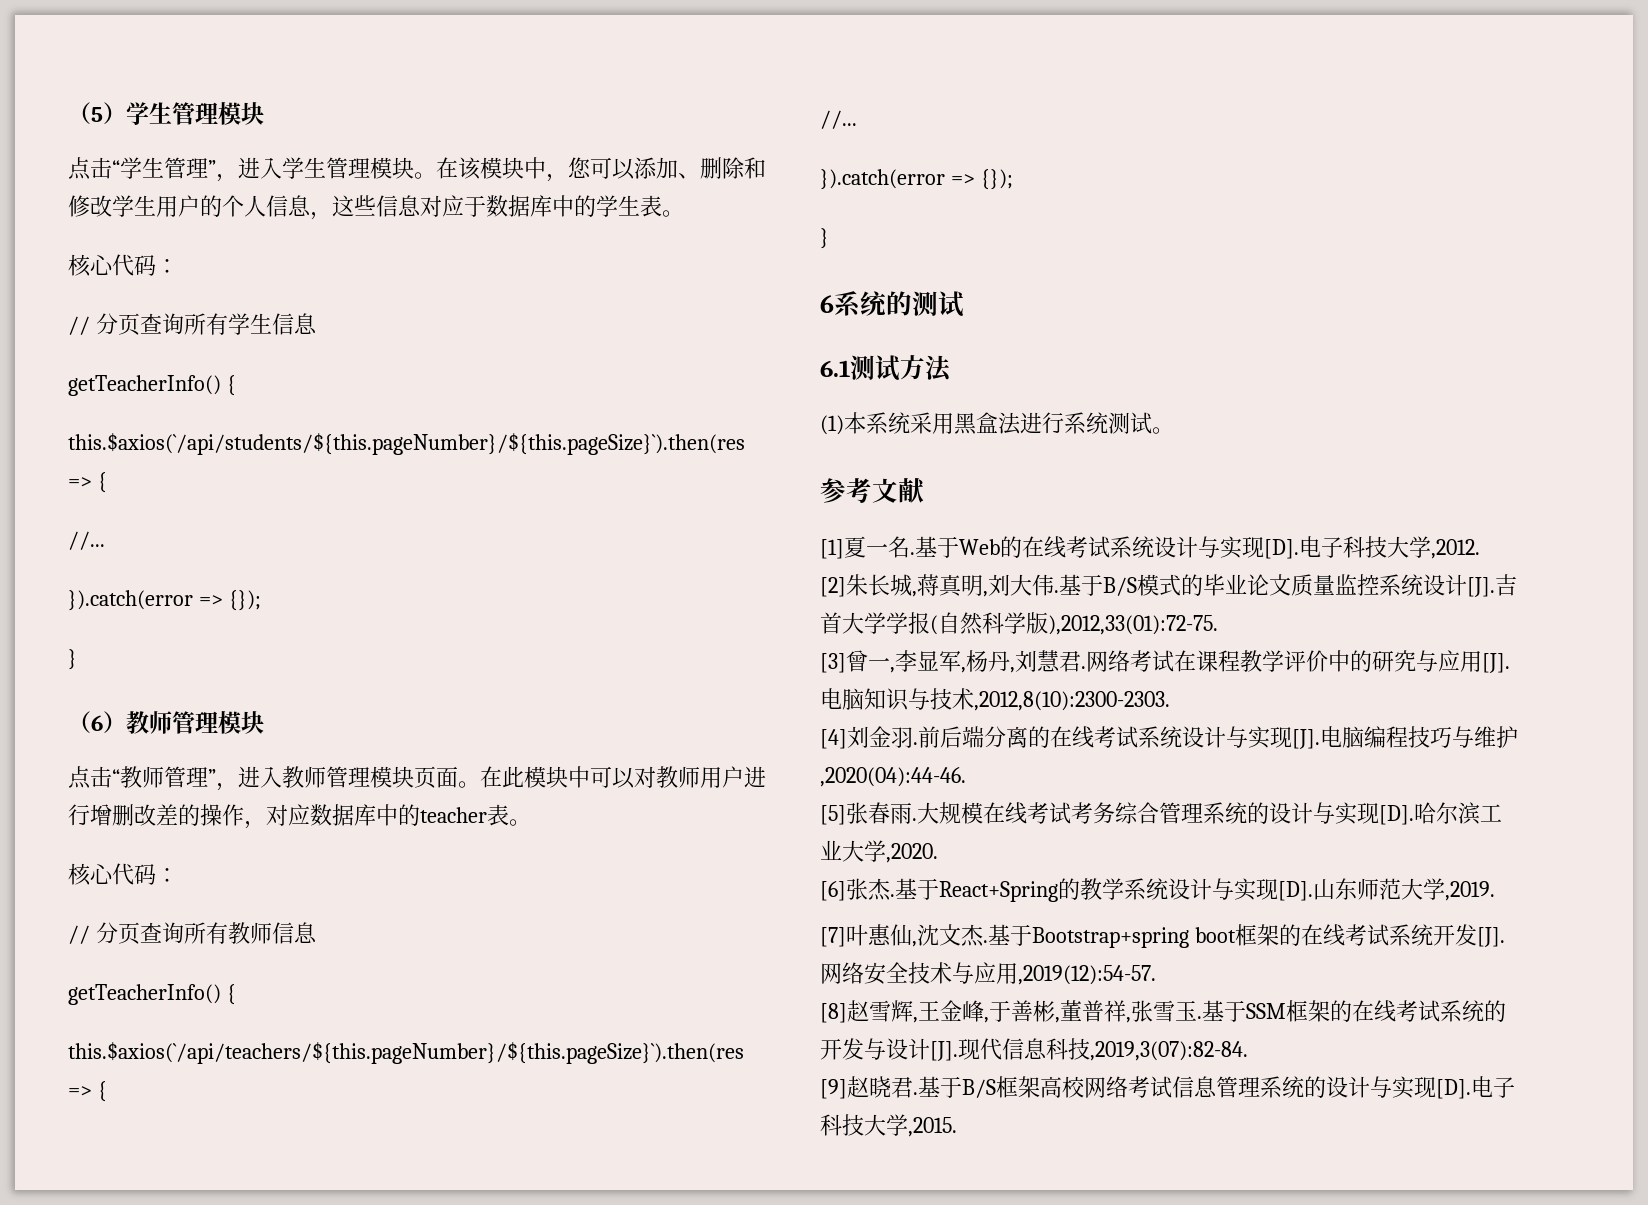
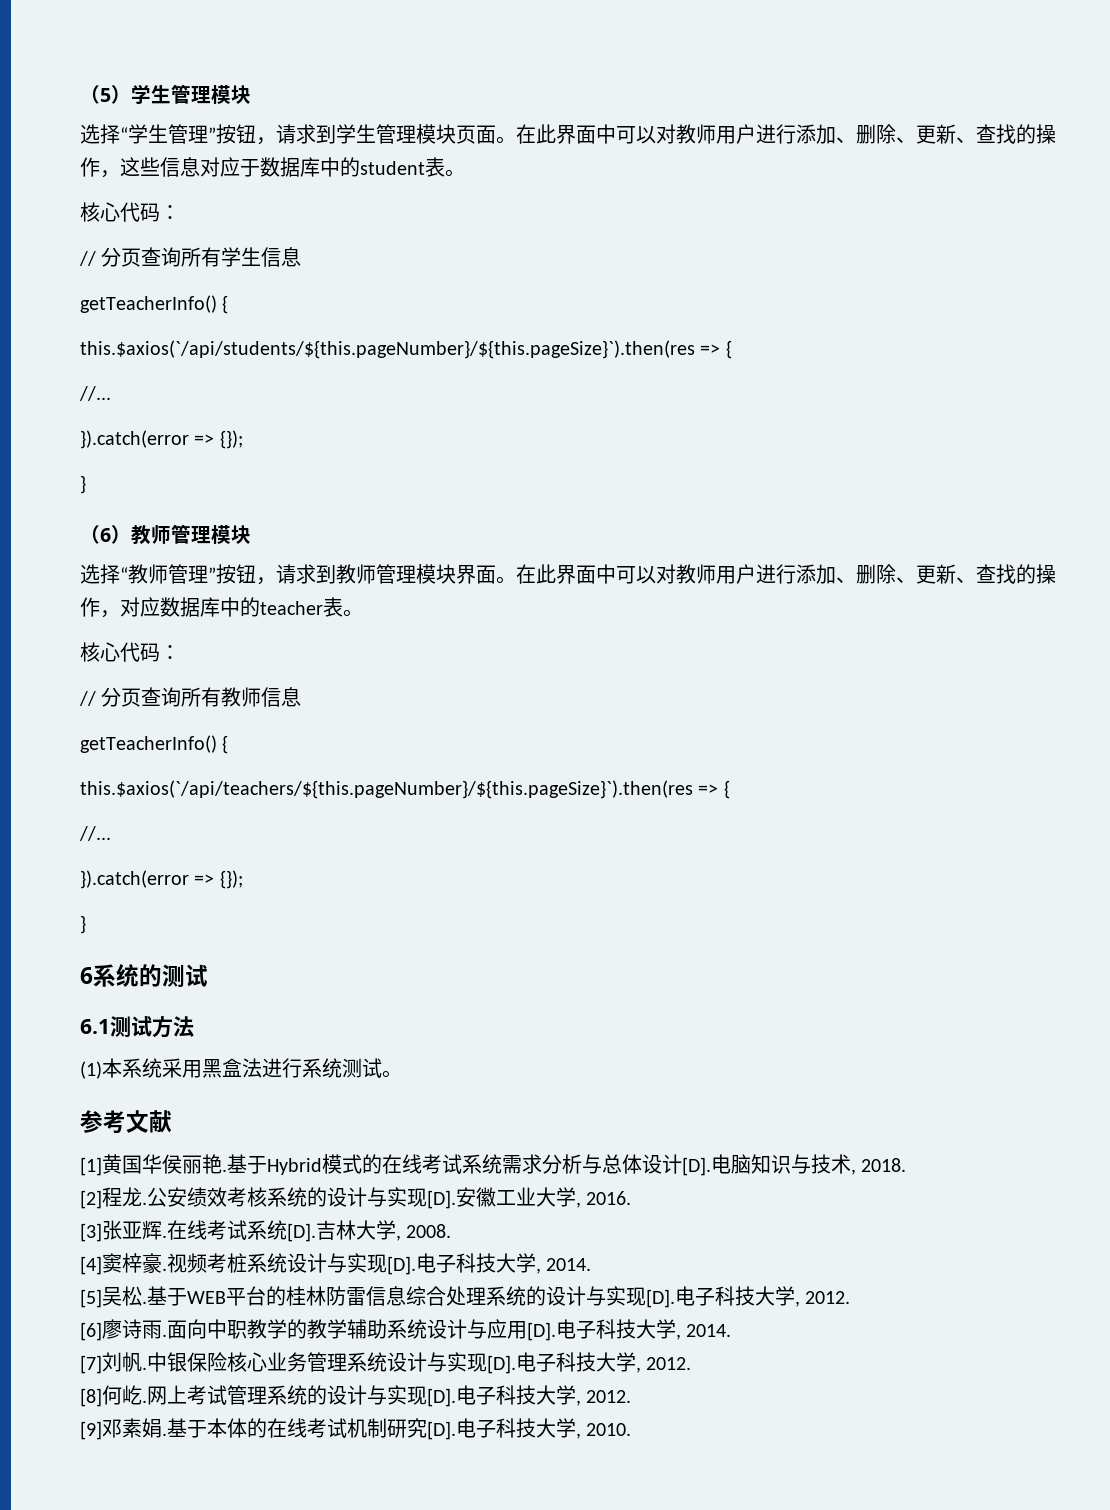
- 点击“学生管理”，进入学生管理模块。在该模块中，您可以添加、删除和修改学生用户的个人信息，这些信息对应于数据库中的学生表。
+ 选择“学生管理”按钮，请求到学生管理模块页面。在此界面中可以对教师用户进行添加、删除、更新、查找的操作，这些信息对应于数据库中的student表。
- 点击“教师管理”，进入教师管理模块页面。在此模块中可以对教师用户进行增删改差的操作，对应数据库中的teacher表。
+ 选择“教师管理”按钮，请求到教师管理模块界面。在此界面中可以对教师用户进行添加、删除、更新、查找的操作，对应数据库中的teacher表。
- [1]夏一名.基于Web的在线考试系统设计与实现[D].电子科技大学,2012.
- [2]朱长城,蒋真明,刘大伟.基于B/S模式的毕业论文质量监控系统设计[J].吉首大学学报(自然科学版),2012,33(01):72-75.
- [3]曾一,李显军,杨丹,刘慧君.网络考试在课程教学评价中的研究与应用[J].电脑知识与技术,2012,8(10):2300-2303.
- [4]刘金羽.前后端分离的在线考试系统设计与实现[J].电脑编程技巧与维护,2020(04):44-46.
- [5]张春雨.大规模在线考试考务综合管理系统的设计与实现[D].哈尔滨工业大学,2020.
- [6]张杰.基于React+Spring的教学系统设计与实现[D].山东师范大学,2019.
- [7]叶惠仙,沈文杰.基于Bootstrap+spring boot框架的在线考试系统开发[J].网络安全技术与应用,2019(12):54-57.
- [8]赵雪辉,王金峰,于善彬,董普祥,张雪玉.基于SSM框架的在线考试系统的开发与设计[J].现代信息科技,2019,3(07):82-84.
- [9]赵晓君.基于B/S框架高校网络考试信息管理系统的设计与实现[D].电子科技大学,2015.
+ [1]黄国华侯丽艳.基于Hybrid模式的在线考试系统需求分析与总体设计[D].电脑知识与技术, 2018.
+ [2]程龙.公安绩效考核系统的设计与实现[D].安徽工业大学, 2016.
+ [3]张亚辉.在线考试系统[D].吉林大学, 2008.
+ [4]窦梓豪.视频考桩系统设计与实现[D].电子科技大学, 2014.
+ [5]吴松.基于WEB平台的桂林防雷信息综合处理系统的设计与实现[D].电子科技大学, 2012.
+ [6]廖诗雨.面向中职教学的教学辅助系统设计与应用[D].电子科技大学, 2014.
+ [7]刘帆.中银保险核心业务管理系统设计与实现[D].电子科技大学, 2012.
+ [8]何屹.网上考试管理系统的设计与实现[D].电子科技大学, 2012.
+ [9]邓素娟.基于本体的在线考试机制研究[D].电子科技大学, 2010.

